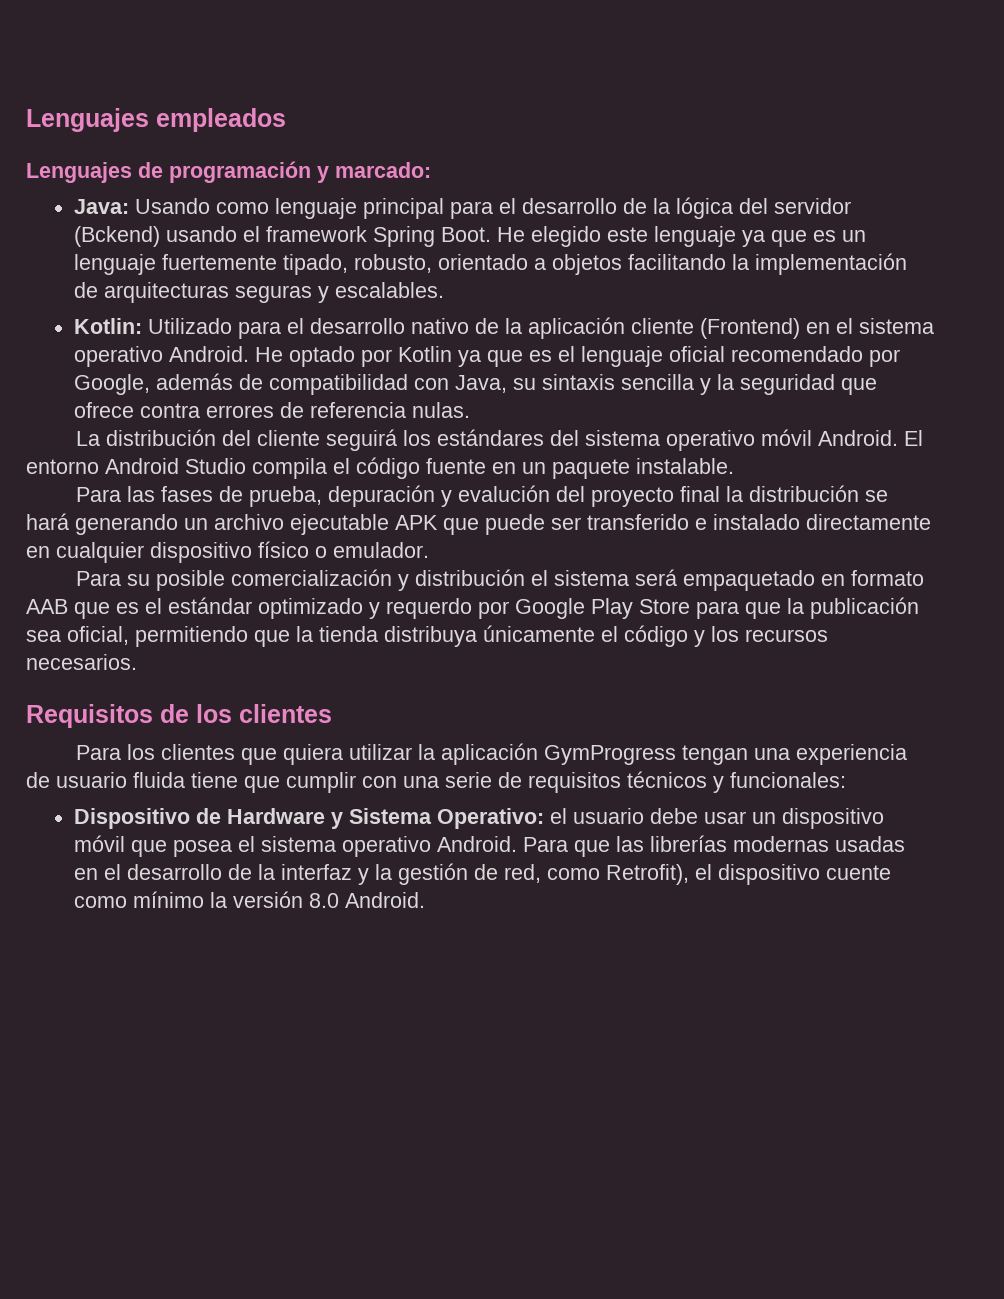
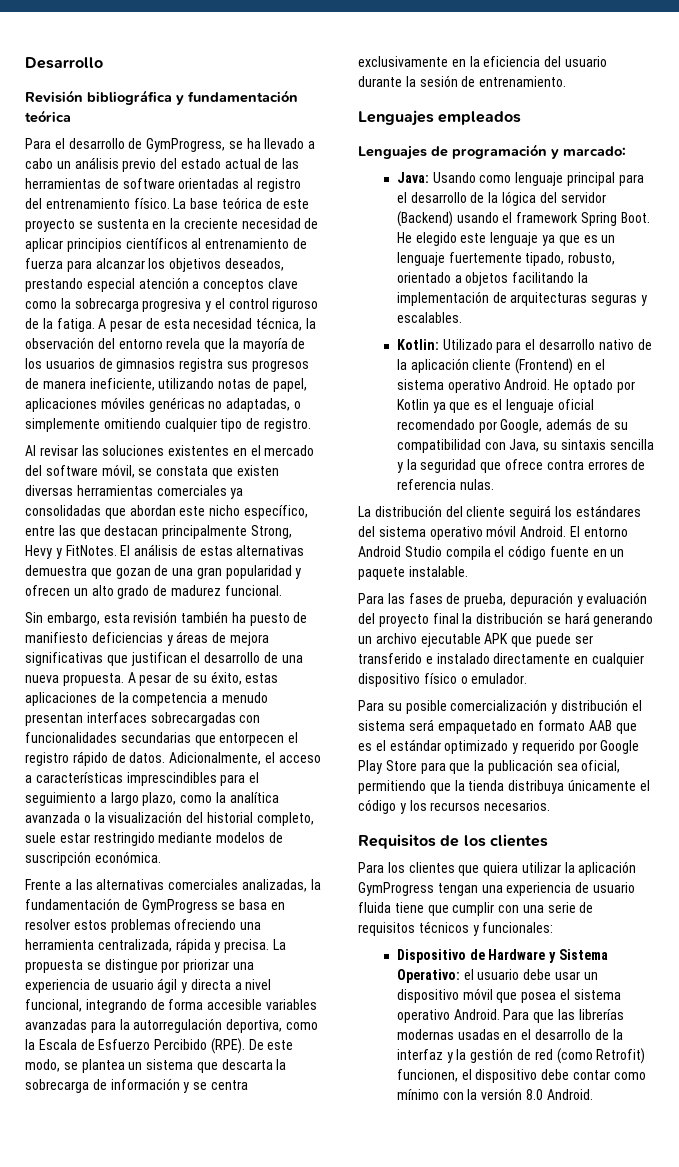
+ Desarrollo
+ Revisión bibliográfica y fundamentación teórica
+ Para el desarrollo de GymProgress, se ha llevado a cabo un análisis previo del estado actual de las herramientas de software orientadas al registro del entrenamiento físico. La base teórica de este proyecto se sustenta en la creciente necesidad de aplicar principios científicos al entrenamiento de fuerza para alcanzar los objetivos deseados, prestando especial atención a conceptos clave como la sobrecarga progresiva y el control riguroso de la fatiga. A pesar de esta necesidad técnica, la observación del entorno revela que la mayoría de los usuarios de gimnasios registra sus progresos de manera ineficiente, utilizando notas de papel, aplicaciones móviles genéricas no adaptadas, o simplemente omitiendo cualquier tipo de registro.
+ Al revisar las soluciones existentes en el mercado del software móvil, se constata que existen diversas herramientas comerciales ya consolidadas que abordan este nicho específico, entre las que destacan principalmente Strong, Hevy y FitNotes. El análisis de estas alternativas demuestra que gozan de una gran popularidad y ofrecen un alto grado de madurez funcional.
+ Sin embargo, esta revisión también ha puesto de manifiesto deficiencias y áreas de mejora significativas que justifican el desarrollo de una nueva propuesta. A pesar de su éxito, estas aplicaciones de la competencia a menudo presentan interfaces sobrecargadas con funcionalidades secundarias que entorpecen el registro rápido de datos. Adicionalmente, el acceso a características imprescindibles para el seguimiento a largo plazo, como la analítica avanzada o la visualización del historial completo, suele estar restringido mediante modelos de suscripción económica.
+ Frente a las alternativas comerciales analizadas, la fundamentación de GymProgress se basa en resolver estos problemas ofreciendo una herramienta centralizada, rápida y precisa. La propuesta se distingue por priorizar una experiencia de usuario ágil y directa a nivel funcional, integrando de forma accesible variables avanzadas para la autorregulación deportiva, como la Escala de Esfuerzo Percibido (RPE). De este modo, se plantea un sistema que descarta la sobrecarga de información y se centra exclusivamente en la eficiencia del usuario durante la sesión de entrenamiento.
- Java: Usando como lenguaje principal para el desarrollo de la lógica del servidor (Bckend) usando el framework Spring Boot.
+ Java: Usando como lenguaje principal para el desarrollo de la lógica del servidor (Backend) usando el framework Spring Boot.
- He optado por Kotlin ya que es el lenguaje oficial recomendado por Google, además de compatibilidad con Java, su sintaxis sencilla y la seguridad que ofrece contra errores de referencia nulas.
+ He optado por Kotlin ya que es el lenguaje oficial recomendado por Google, además de su compatibilidad con Java, su sintaxis sencilla y la seguridad que ofrece contra errores de referencia nulas.
- Para las fases de prueba, depuración y evalución del proyecto final la distribución se hará generando un archivo ejecutable APK que puede ser transferido e instalado directamente en cualquier dispositivo físico o emulador.
+ Para las fases de prueba, depuración y evaluación del proyecto final la distribución se hará generando un archivo ejecutable APK que puede ser transferido e instalado directamente en cualquier dispositivo físico o emulador.
- Para su posible comercialización y distribución el sistema será empaquetado en formato AAB que es el estándar optimizado y requerdo por Google Play Store para que la publicación sea oficial, permitiendo que la tienda distribuya únicamente el código y los recursos necesarios.
+ Para su posible comercialización y distribución el sistema será empaquetado en formato AAB que es el estándar optimizado y requerido por Google Play Store para que la publicación sea oficial, permitiendo que la tienda distribuya únicamente el código y los recursos necesarios.
- Para que las librerías modernas usadas en el desarrollo de la interfaz y la gestión de red, como Retrofit), el dispositivo cuente como mínimo la versión 8.0 Android.
+ Para que las librerías modernas usadas en el desarrollo de la interfaz y la gestión de red (como Retrofit) funcionen, el dispositivo debe contar como mínimo con la versión 8.0 Android.

